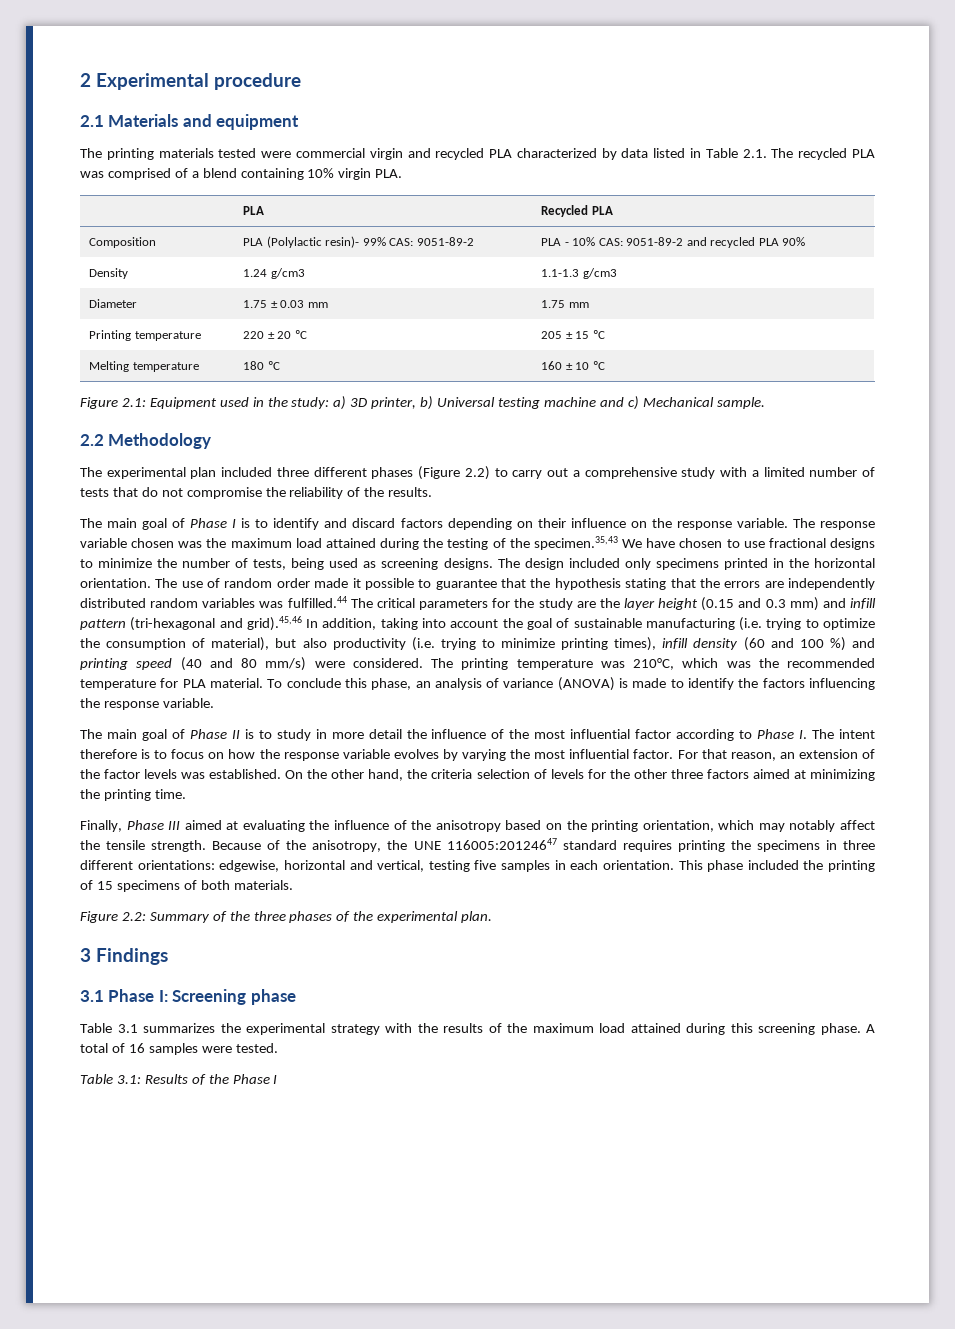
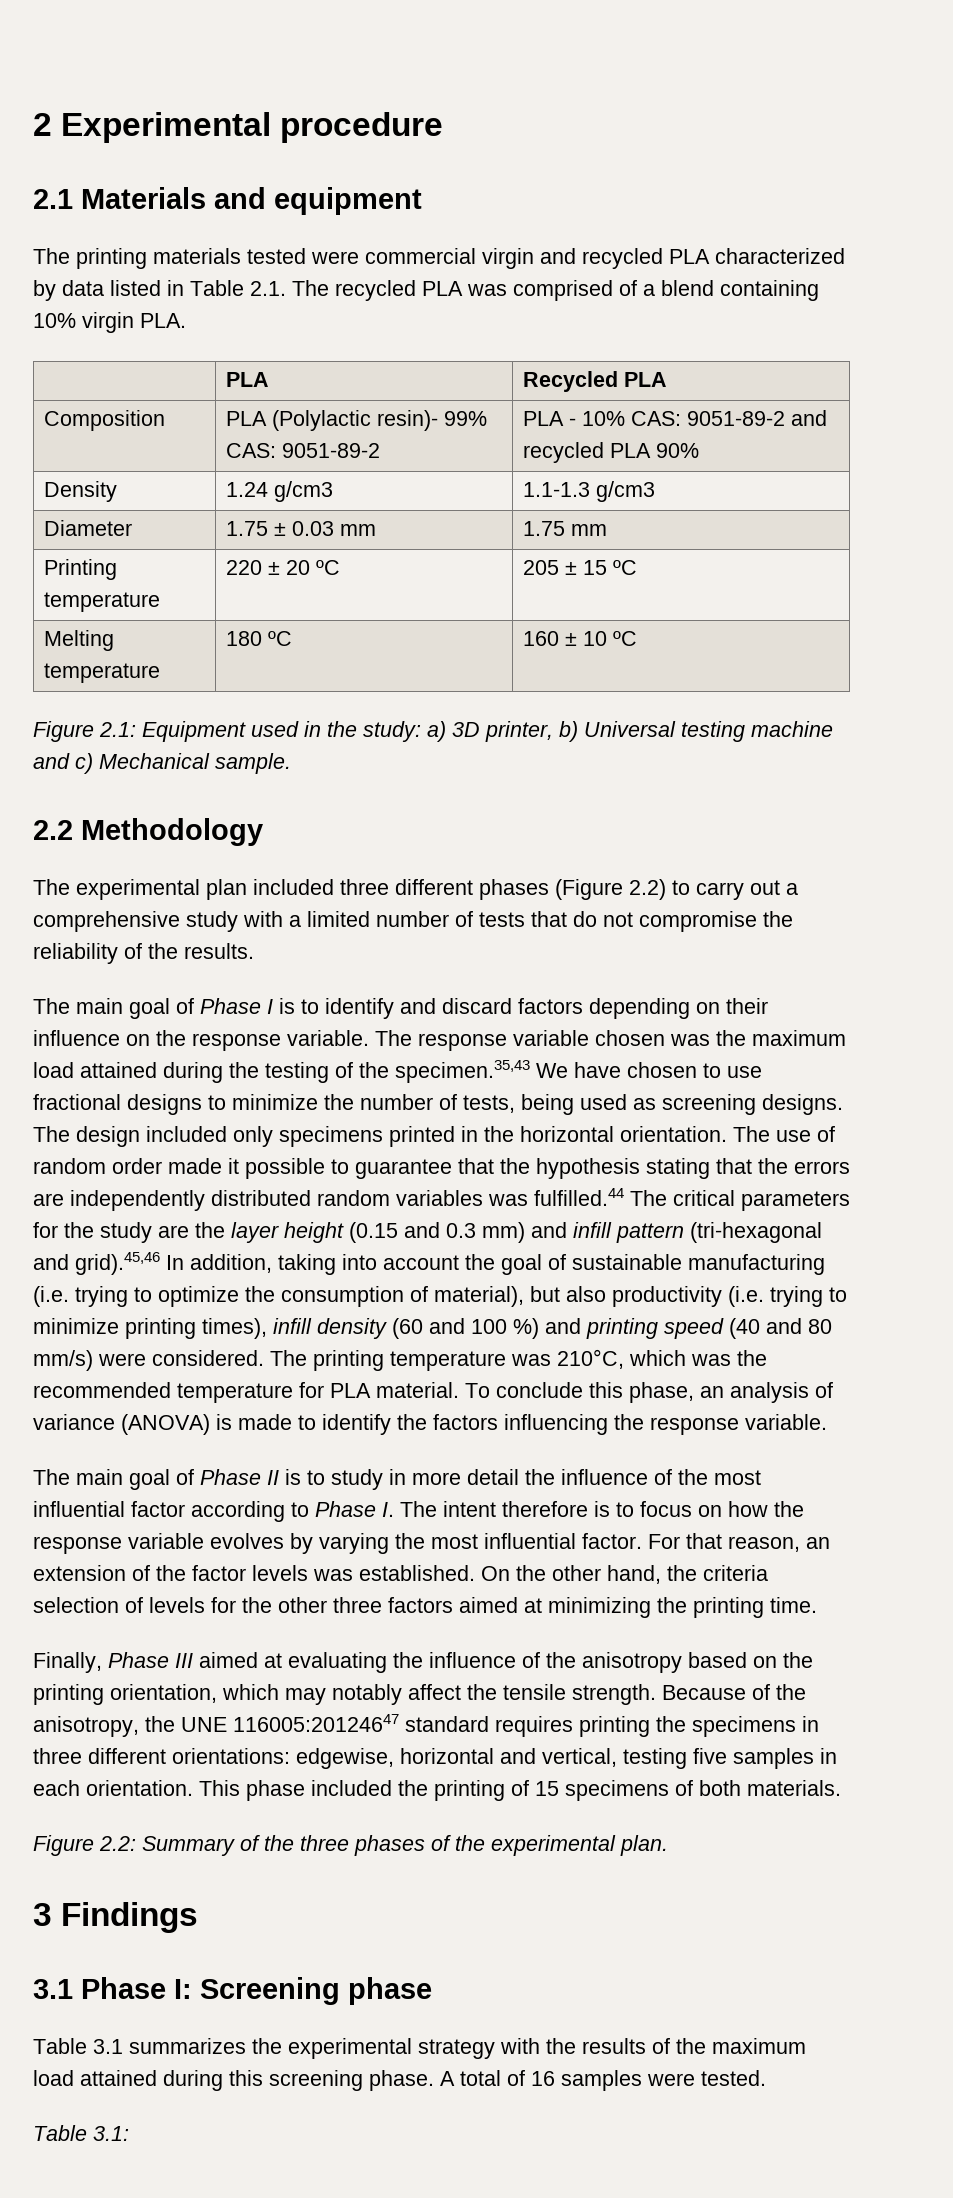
- Table 3.1: Results of the Phase I
+ Table 3.1:

